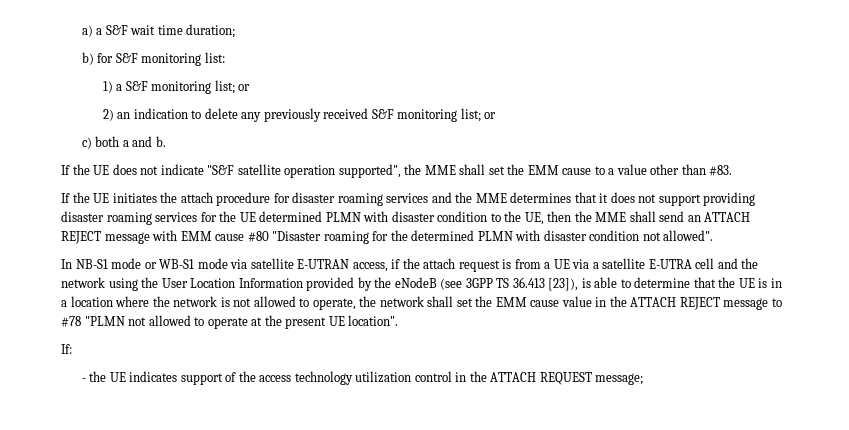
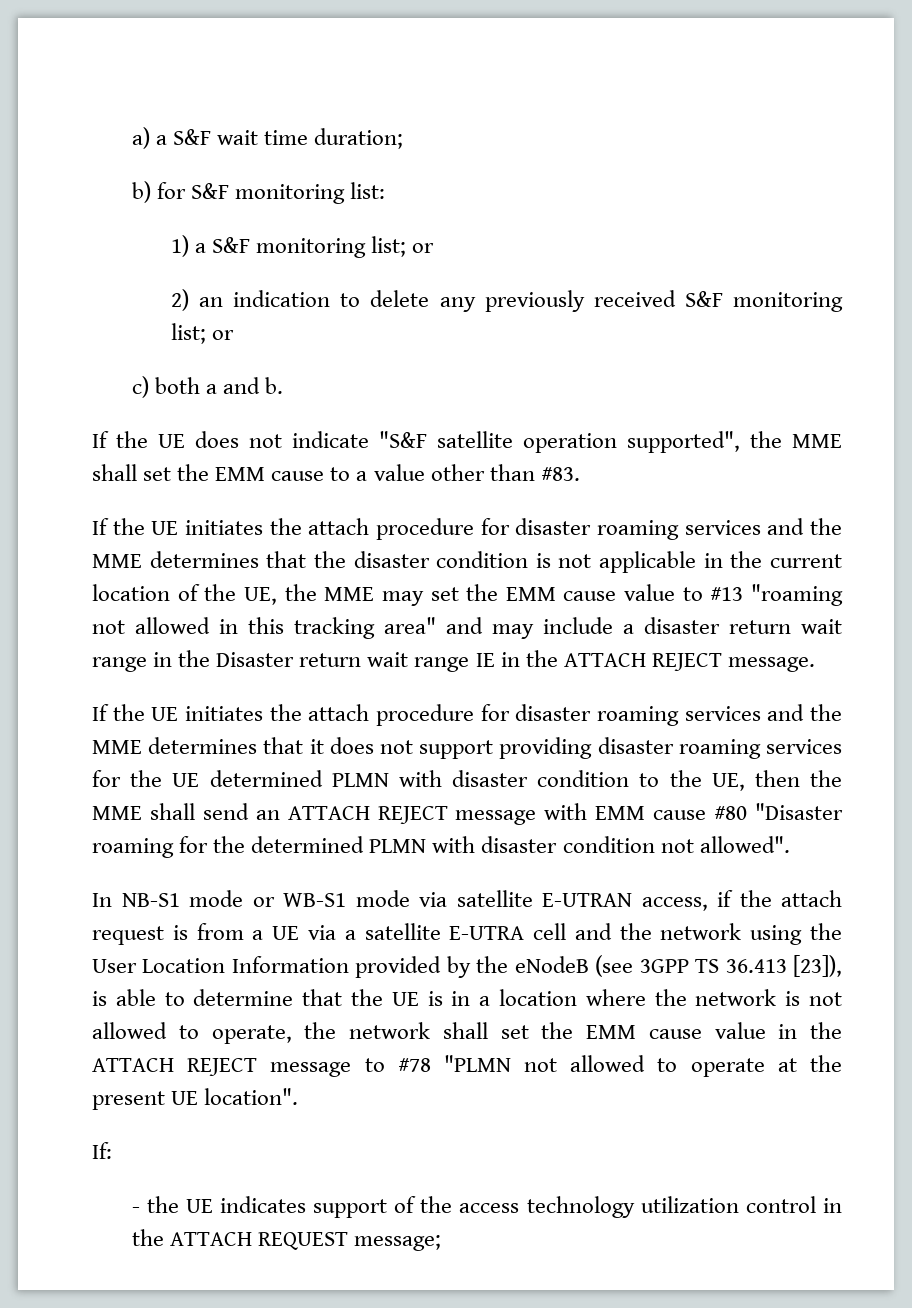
+ If the UE initiates the attach procedure for disaster roaming services and the MME determines that the disaster condition is not applicable in the current location of the UE, the MME may set the EMM cause value to #13 "roaming not allowed in this tracking area" and may include a disaster return wait range in the Disaster return wait range IE in the ATTACH REJECT message.

